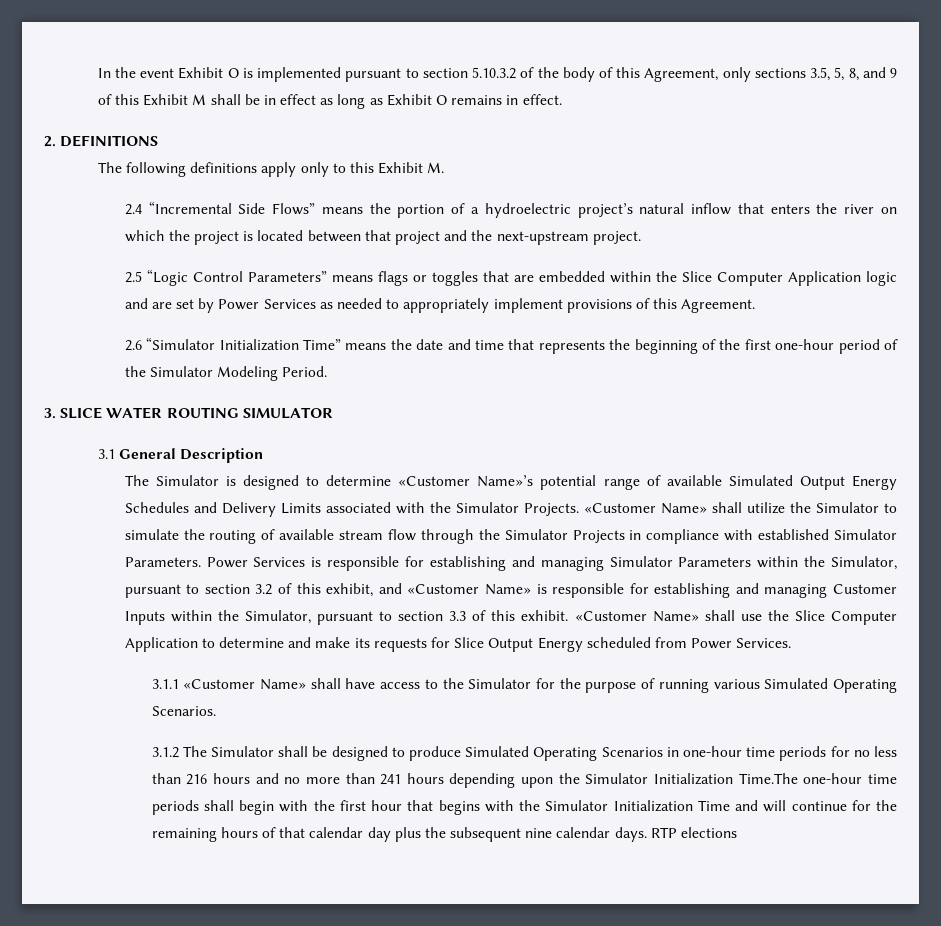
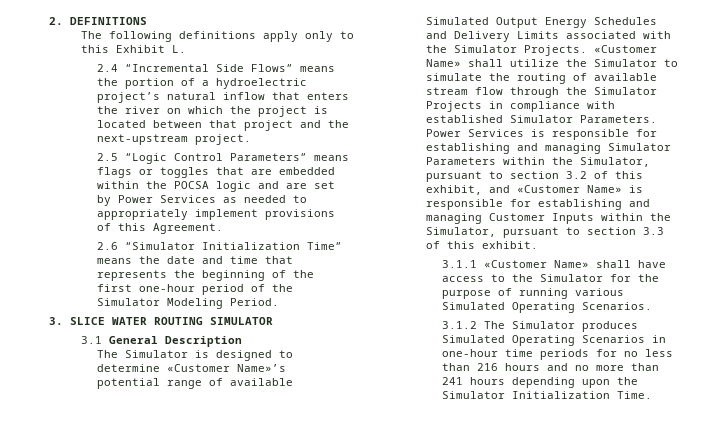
- In the event Exhibit O is implemented pursuant to section 5.10.3.2 of the body of this Agreement, only sections 3.5, 5, 8, and 9 of this Exhibit M shall be in effect as long as Exhibit O remains in effect.
- The following definitions apply only to this Exhibit M.
+ The following definitions apply only to this Exhibit L.
- 2.5 “Logic Control Parameters” means flags or toggles that are embedded within the Slice Computer Application logic and are set by Power Services as needed to appropriately implement provisions of this Agreement.
+ 2.5 “Logic Control Parameters” means flags or toggles that are embedded within the POCSA logic and are set by Power Services as needed to appropriately implement provisions of this Agreement.
- «Customer Name» shall use the Slice Computer Application to determine and make its requests for Slice Output Energy scheduled from Power Services.
- 3.1.2 The Simulator shall be designed to produce Simulated Operating Scenarios in one-hour time periods for no less than 216 hours and no more than 241 hours depending upon the Simulator Initialization Time.The one-hour time periods shall begin with the first hour that begins with the Simulator Initialization Time and will continue for the remaining hours of that calendar day plus the subsequent nine calendar days. RTP elections
+ 3.1.2 The Simulator produces Simulated Operating Scenarios in one-hour time periods for no less than 216 hours and no more than 241 hours depending upon the Simulator Initialization Time.

